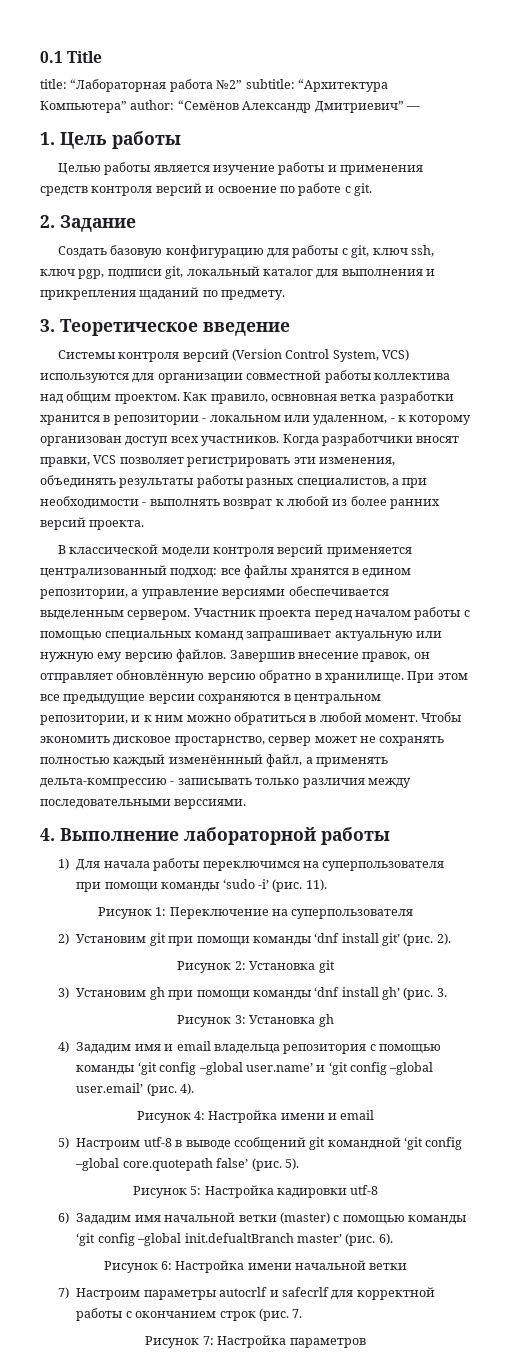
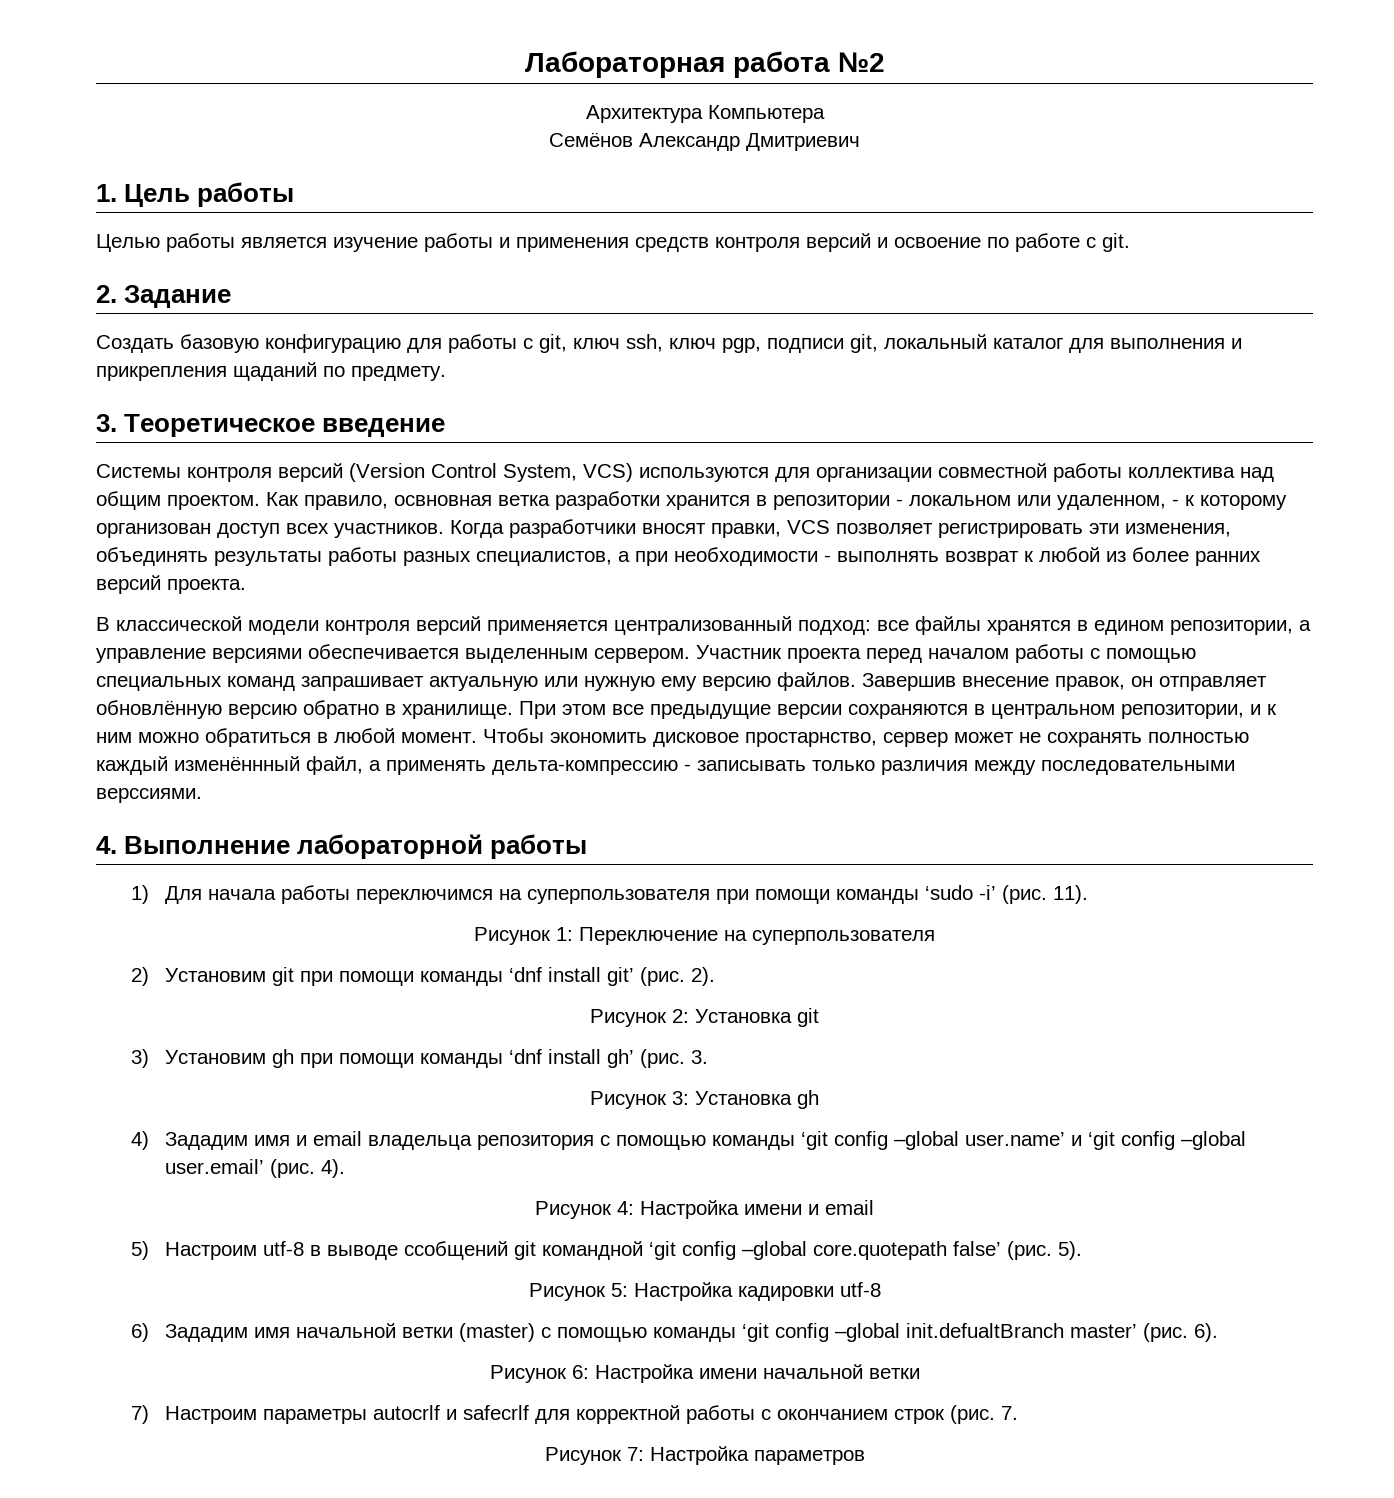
- 0.1 Title
- title: “Лабораторная работа №2” subtitle: “Архитектура Компьютера” author: “Семёнов Александр Дмитриевич” —
+ Лабораторная работа №2
+ Архитектура Компьютера
+ Семёнов Александр Дмитриевич

